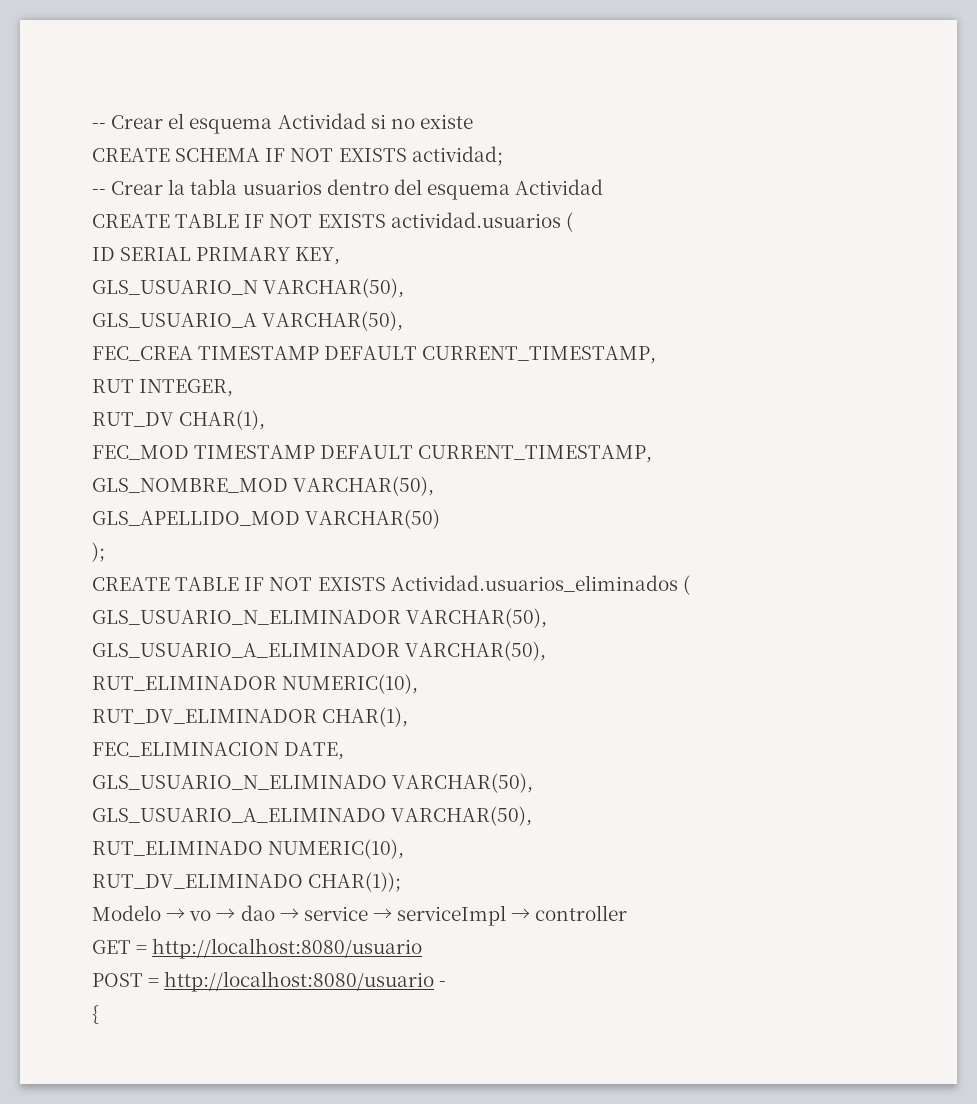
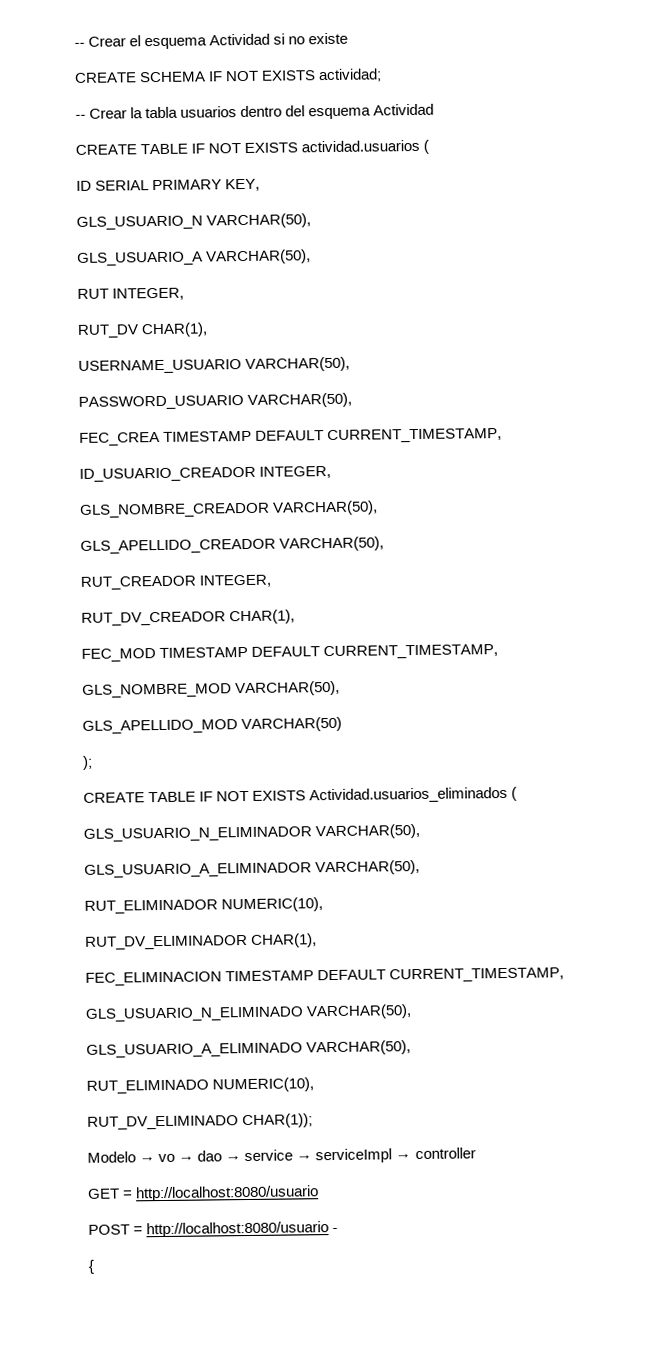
+ RUT INTEGER,
+ RUT_DV CHAR(1),
+ USERNAME_USUARIO VARCHAR(50),
+ PASSWORD_USUARIO VARCHAR(50),
- RUT INTEGER,
- RUT_DV CHAR(1),
+ ID_USUARIO_CREADOR INTEGER,
+ GLS_NOMBRE_CREADOR VARCHAR(50),
+ GLS_APELLIDO_CREADOR VARCHAR(50),
+ RUT_CREADOR INTEGER,
+ RUT_DV_CREADOR CHAR(1),
- FEC_ELIMINACION DATE,
+ FEC_ELIMINACION TIMESTAMP DEFAULT CURRENT_TIMESTAMP,

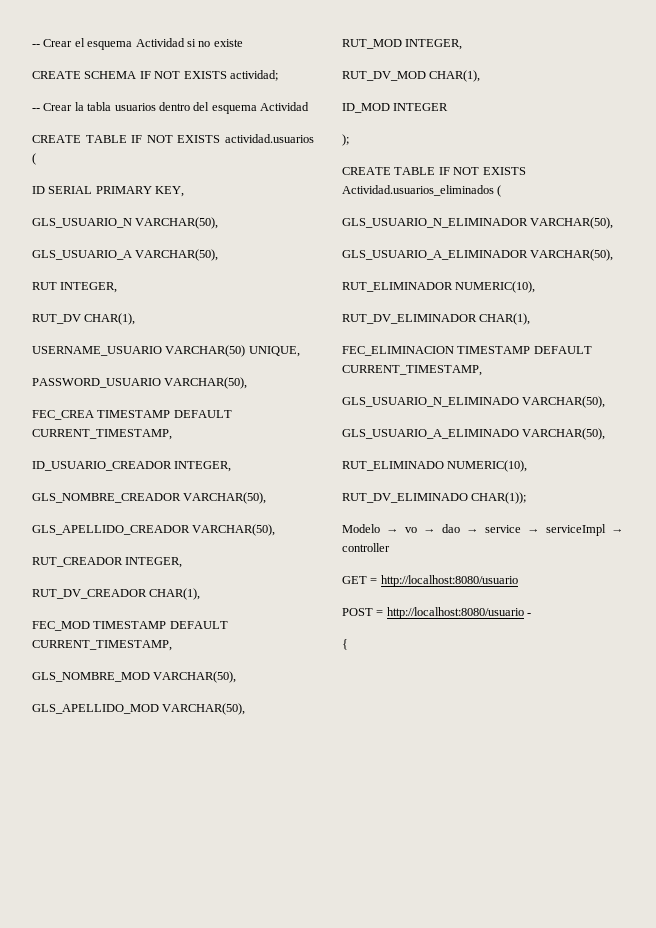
- USERNAME_USUARIO VARCHAR(50),
+ USERNAME_USUARIO VARCHAR(50) UNIQUE,
- GLS_APELLIDO_MOD VARCHAR(50)
+ GLS_APELLIDO_MOD VARCHAR(50),
+ RUT_MOD INTEGER,
+ RUT_DV_MOD CHAR(1),
+ ID_MOD INTEGER

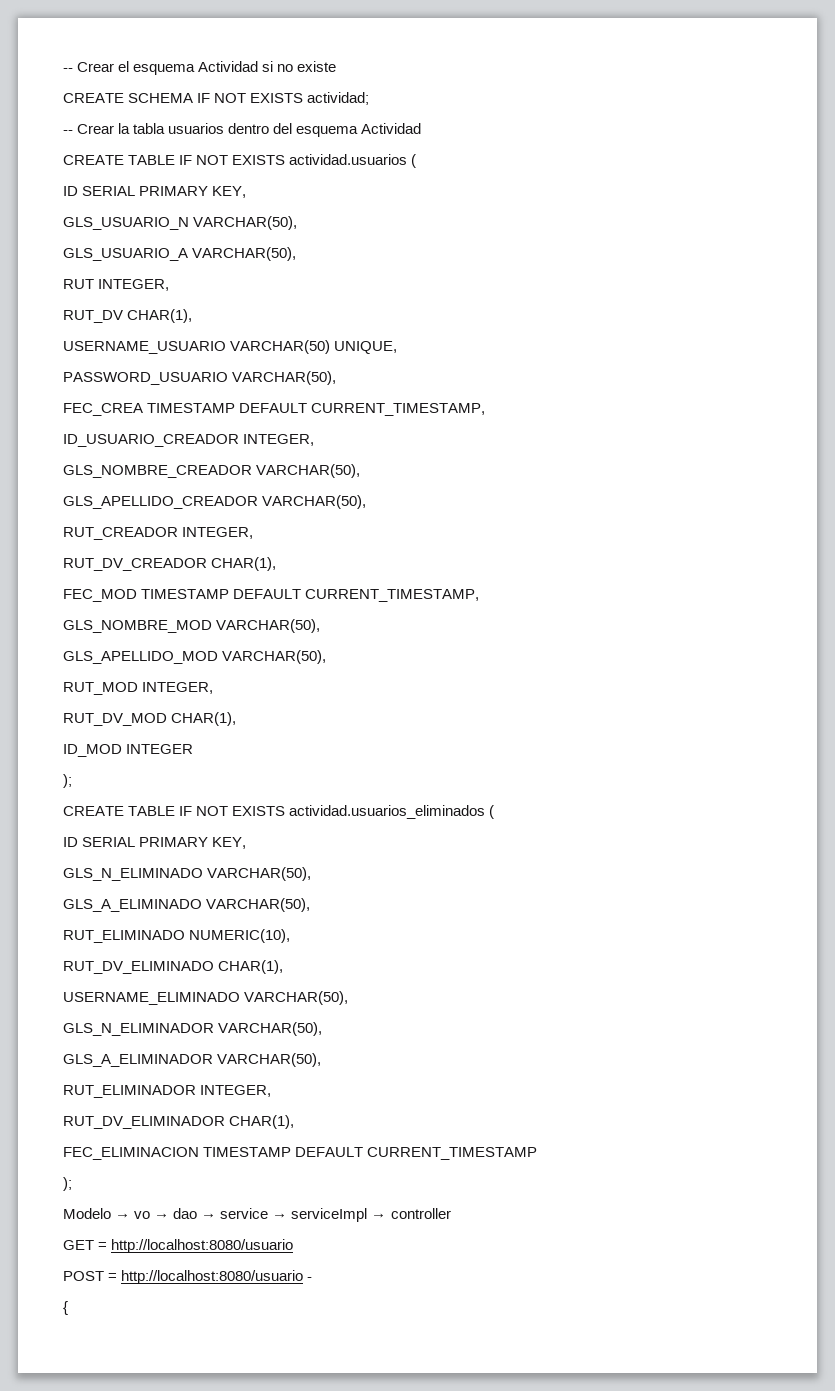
- CREATE TABLE IF NOT EXISTS Actividad.usuarios_eliminados (
- GLS_USUARIO_N_ELIMINADOR VARCHAR(50),
- GLS_USUARIO_A_ELIMINADOR VARCHAR(50),
+ CREATE TABLE IF NOT EXISTS actividad.usuarios_eliminados (
+ ID SERIAL PRIMARY KEY,
+ GLS_N_ELIMINADO VARCHAR(50),
+ GLS_A_ELIMINADO VARCHAR(50),
+ RUT_ELIMINADO NUMERIC(10),
+ RUT_DV_ELIMINADO CHAR(1),
+ USERNAME_ELIMINADO VARCHAR(50),
+ GLS_N_ELIMINADOR VARCHAR(50),
+ GLS_A_ELIMINADOR VARCHAR(50),
- RUT_ELIMINADOR NUMERIC(10),
+ RUT_ELIMINADOR INTEGER,
- FEC_ELIMINACION TIMESTAMP DEFAULT CURRENT_TIMESTAMP,
- GLS_USUARIO_N_ELIMINADO VARCHAR(50),
- GLS_USUARIO_A_ELIMINADO VARCHAR(50),
- RUT_ELIMINADO NUMERIC(10),
- RUT_DV_ELIMINADO CHAR(1));
+ FEC_ELIMINACION TIMESTAMP DEFAULT CURRENT_TIMESTAMP
+ );

